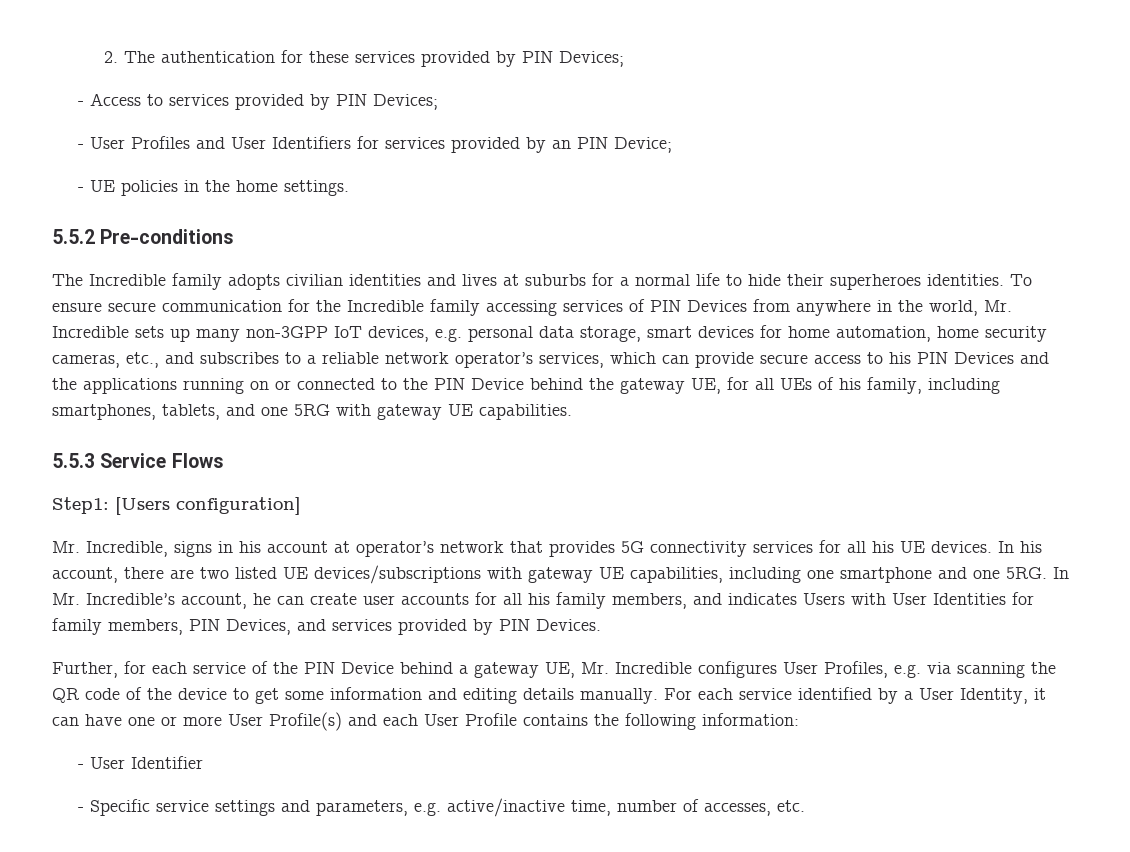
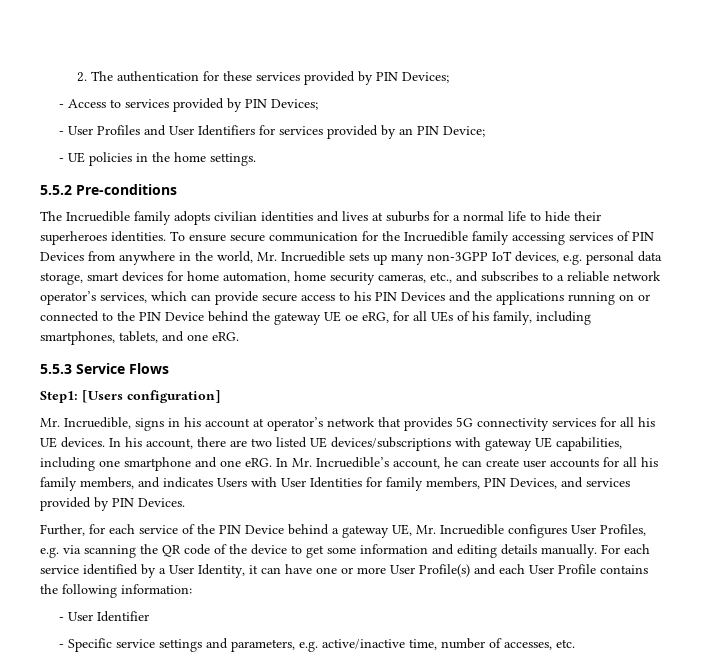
- The Incredible family adopts civilian identities and lives at suburbs for a normal life to hide their superheroes identities.
+ The Incruedible family adopts civilian identities and lives at suburbs for a normal life to hide their superheroes identities.
- To ensure secure communication for the Incredible family accessing services of PIN Devices from anywhere in the world, Mr. Incredible sets up many non-3GPP IoT devices, e.g. personal data storage, smart devices for home automation, home security cameras, etc., and subscribes to a reliable network operator’s services, which can provide secure access to his PIN Devices and the applications running on or connected to the PIN Device behind the gateway UE, for all UEs of his family, including smartphones, tablets, and one 5RG with gateway UE capabilities.
+ To ensure secure communication for the Incruedible family accessing services of PIN Devices from anywhere in the world, Mr. Incruedible sets up many non-3GPP IoT devices, e.g. personal data storage, smart devices for home automation, home security cameras, etc., and subscribes to a reliable network operator’s services, which can provide secure access to his PIN Devices and the applications running on or connected to the PIN Device behind the gateway UE oe eRG, for all UEs of his family, including smartphones, tablets, and one eRG.
- Mr. Incredible, signs in his account at operator’s network that provides 5G connectivity services for all his UE devices.
+ Mr. Incruedible, signs in his account at operator’s network that provides 5G connectivity services for all his UE devices.
- In his account, there are two listed UE devices/subscriptions with gateway UE capabilities, including one smartphone and one 5RG.
+ In his account, there are two listed UE devices/subscriptions with gateway UE capabilities, including one smartphone and one eRG.
- In Mr. Incredible’s account, he can create user accounts for all his family members, and indicates Users with User Identities for family members, PIN Devices, and services provided by PIN Devices.
+ In Mr. Incruedible’s account, he can create user accounts for all his family members, and indicates Users with User Identities for family members, PIN Devices, and services provided by PIN Devices.
- Further, for each service of the PIN Device behind a gateway UE, Mr. Incredible configures User Profiles, e.g. via scanning the QR code of the device to get some information and editing details manually.
+ Further, for each service of the PIN Device behind a gateway UE, Mr. Incruedible configures User Profiles, e.g. via scanning the QR code of the device to get some information and editing details manually.

